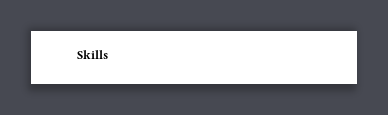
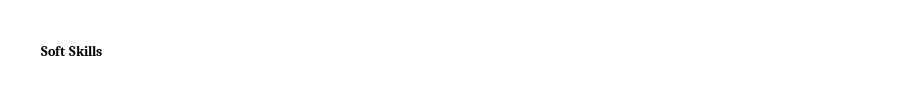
- Skills
+ Soft Skills

